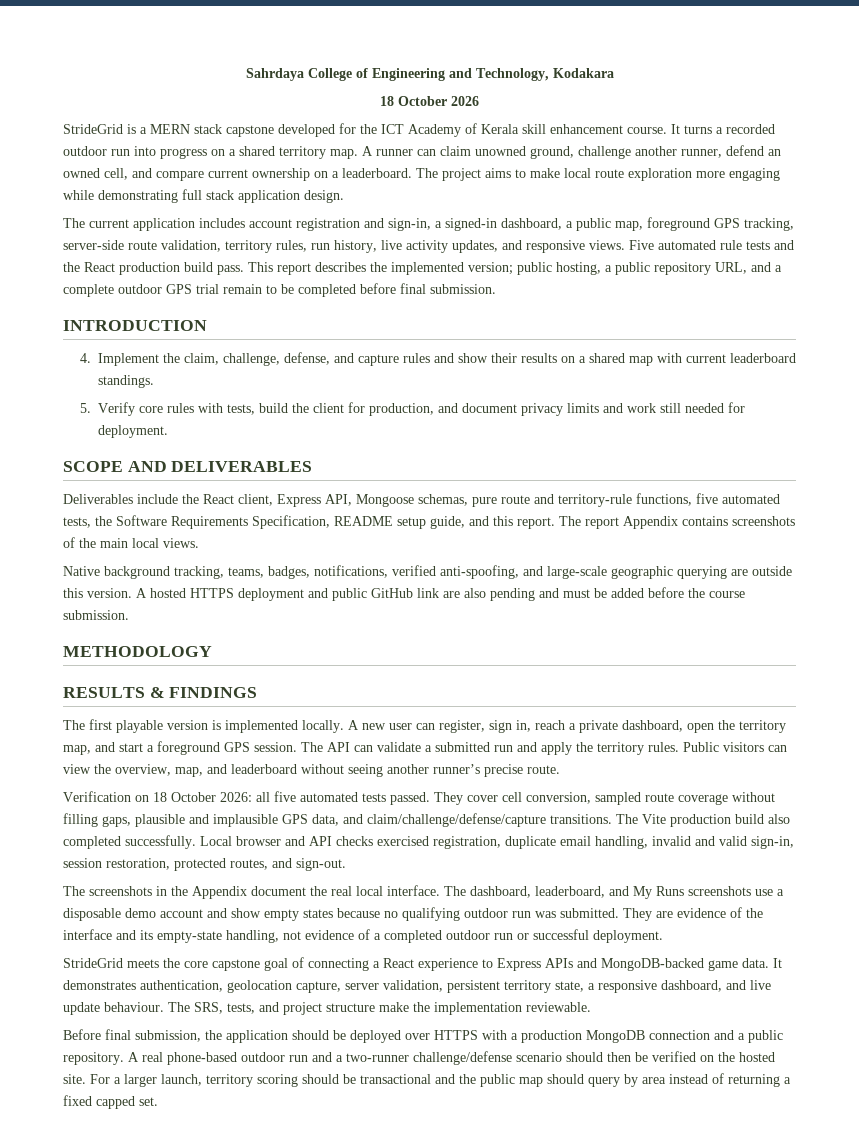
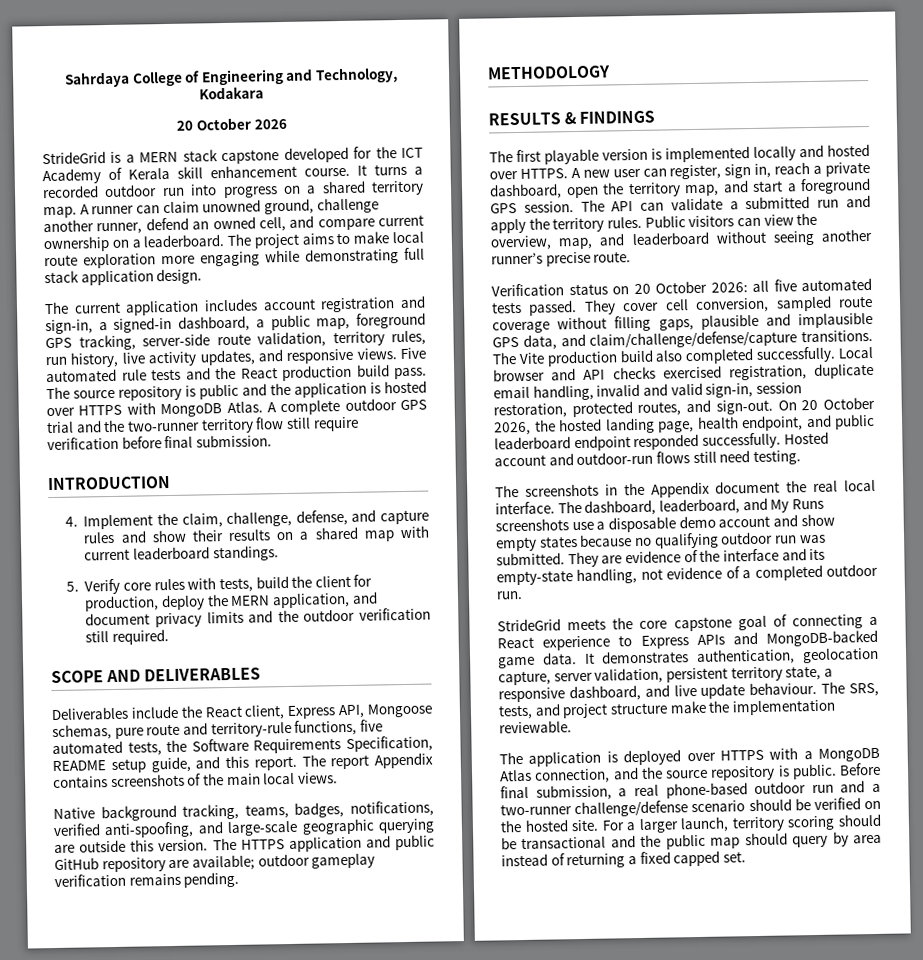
- 18 October 2026
+ 20 October 2026
- This report describes the implemented version; public hosting, a public repository URL, and a complete outdoor GPS trial remain to be completed before final submission.
+ The source repository is public and the application is hosted over HTTPS with MongoDB Atlas. A complete outdoor GPS trial and the two-runner territory flow still require verification before final submission.
- 5. Verify core rules with tests, build the client for production, and document privacy limits and work still needed for deployment.
+ 5. Verify core rules with tests, build the client for production, deploy the MERN application, and document privacy limits and the outdoor verification still required.
- A hosted HTTPS deployment and public GitHub link are also pending and must be added before the course submission.
+ The HTTPS application and public GitHub repository are available; outdoor gameplay verification remains pending.
- The first playable version is implemented locally.
+ The first playable version is implemented locally and hosted over HTTPS.
- Verification on 18 October 2026: all five automated tests passed.
+ Verification status on 20 October 2026: all five automated tests passed.
+ On 20 October 2026, the hosted landing page, health endpoint, and public leaderboard endpoint responded successfully. Hosted account and outdoor-run flows still need testing.
- They are evidence of the interface and its empty-state handling, not evidence of a completed outdoor run or successful deployment.
+ They are evidence of the interface and its empty-state handling, not evidence of a completed outdoor run.
- Before final submission, the application should be deployed over HTTPS with a production MongoDB connection and a public repository. A real phone-based outdoor run and a two-runner challenge/defense scenario should then be verified on the hosted site.
+ The application is deployed over HTTPS with a MongoDB Atlas connection, and the source repository is public. Before final submission, a real phone-based outdoor run and a two-runner challenge/defense scenario should be verified on the hosted site.

